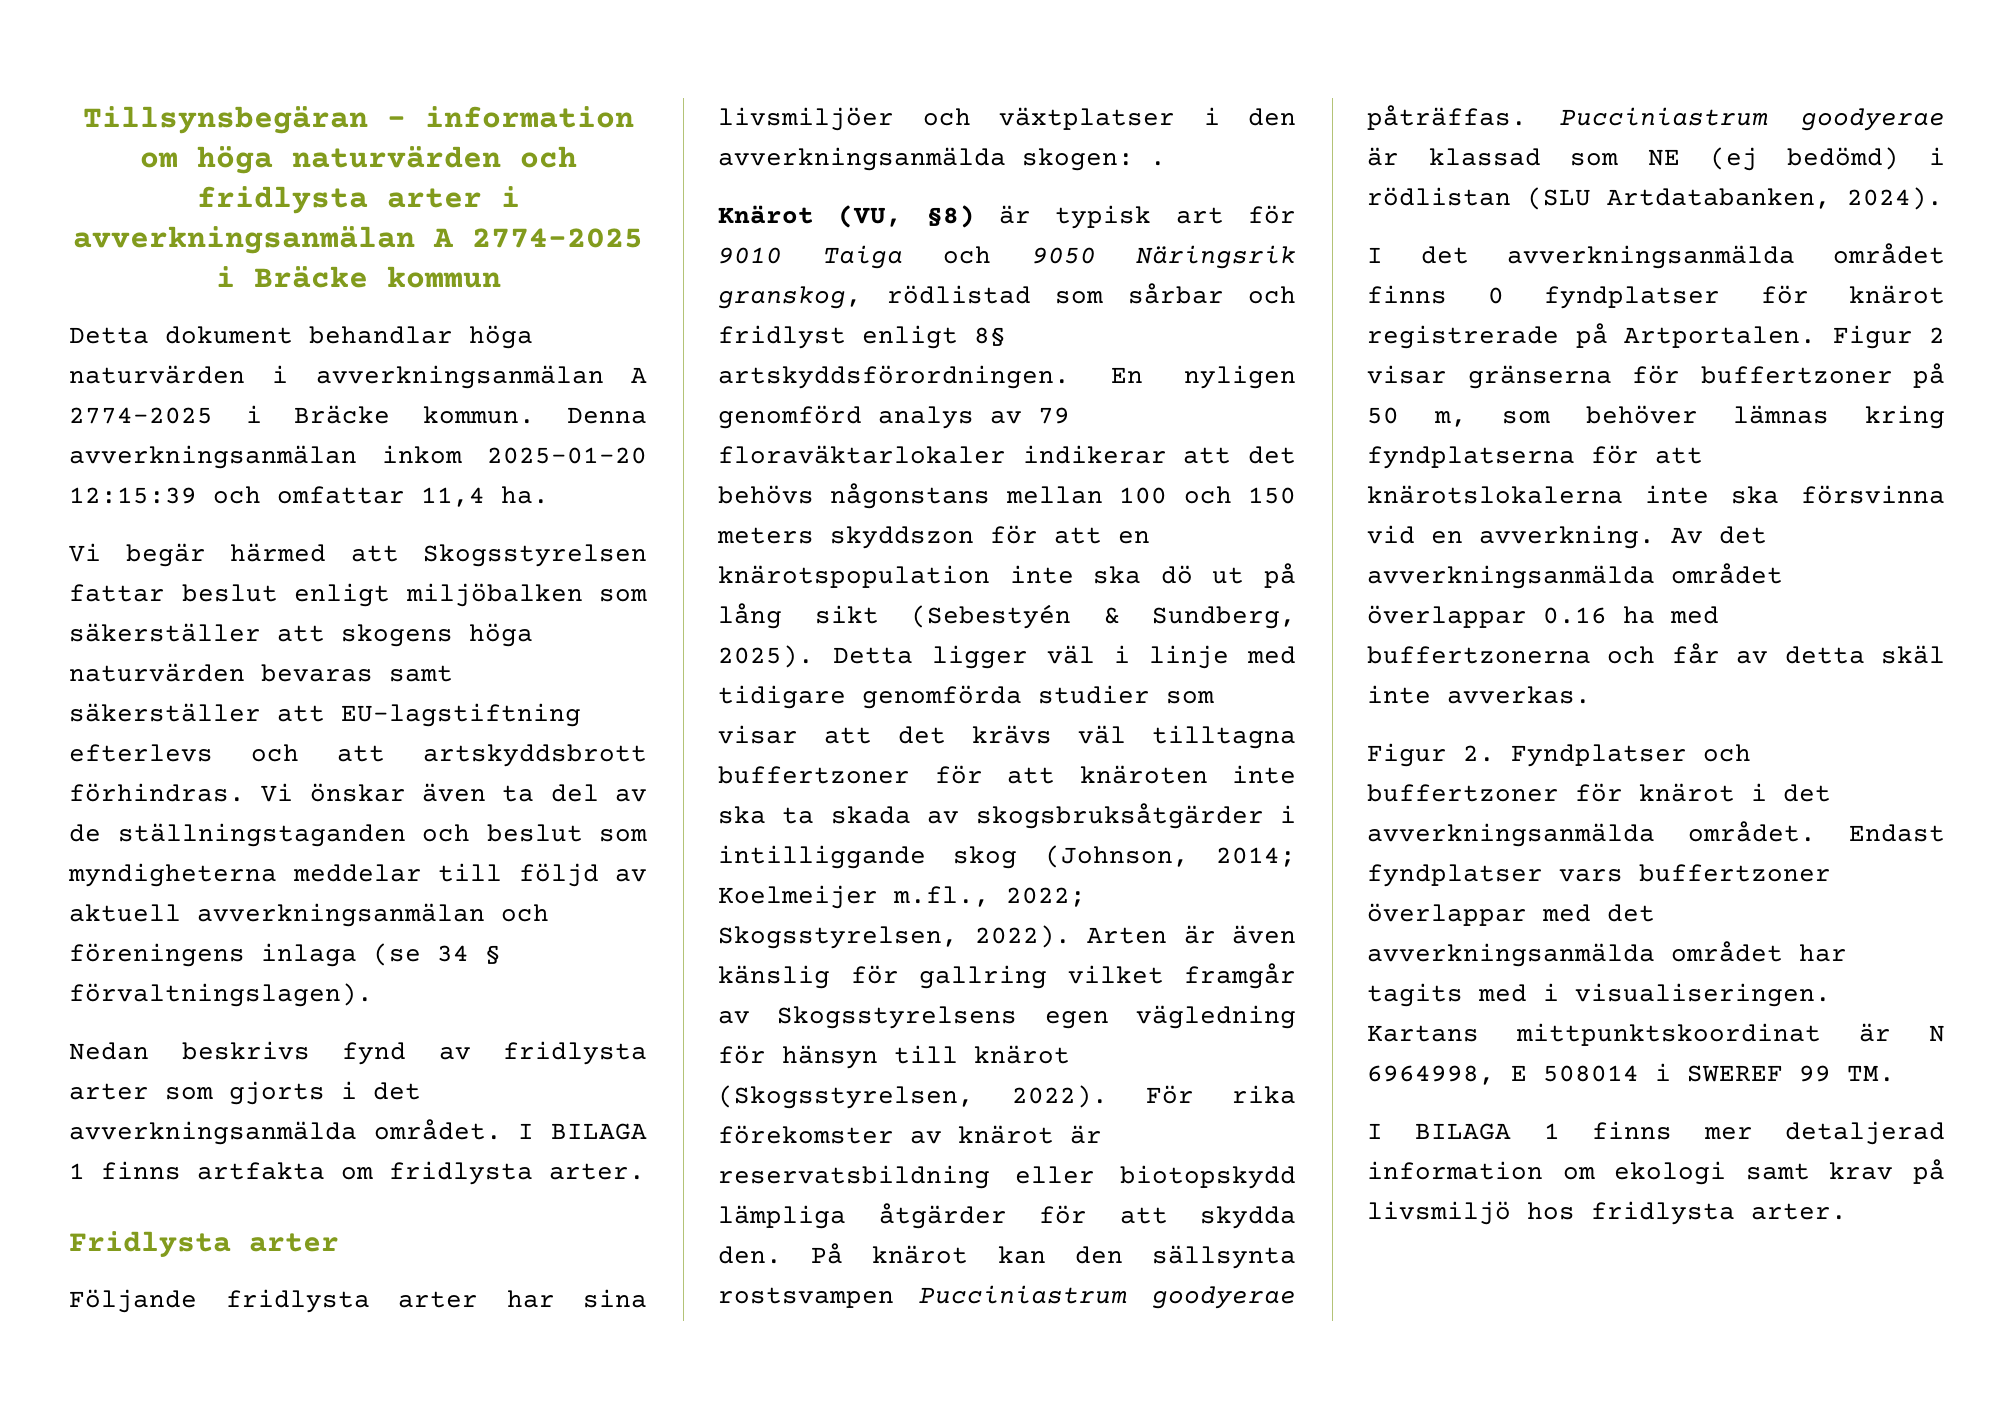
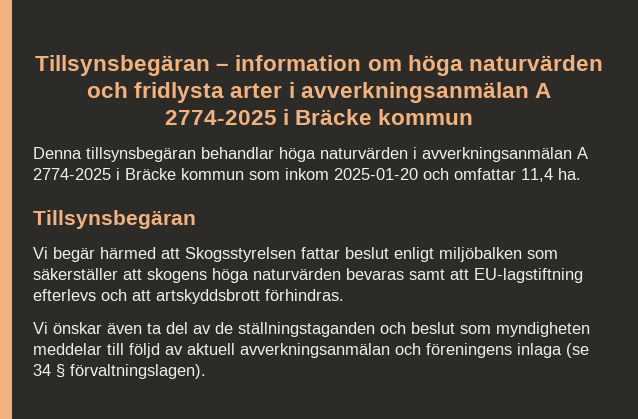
- Detta dokument behandlar höga naturvärden i avverkningsanmälan A 2774-2025 i Bräcke kommun. Denna avverkningsanmälan inkom 2025-01-20 12:15:39 och omfattar 11,4 ha.
+ Denna tillsynsbegäran behandlar höga naturvärden i avverkningsanmälan A 2774-2025 i Bräcke kommun som inkom 2025-01-20 och omfattar 11,4 ha.
+ Tillsynsbegäran
- Vi begär härmed att Skogsstyrelsen fattar beslut enligt miljöbalken som säkerställer att skogens höga naturvärden bevaras samt säkerställer att EU-lagstiftning efterlevs och att artskyddsbrott förhindras. Vi önskar även ta del av de ställningstaganden och beslut som myndigheterna meddelar till följd av aktuell avverkningsanmälan och föreningens inlaga (se 34 § förvaltningslagen).
+ Vi begär härmed att Skogsstyrelsen fattar beslut enligt miljöbalken som säkerställer att skogens höga naturvärden bevaras samt att EU-lagstiftning efterlevs och att artskyddsbrott förhindras.
+ Vi önskar även ta del av de ställningstaganden och beslut som myndigheten meddelar till följd av aktuell avverkningsanmälan och föreningens inlaga (se 34 § förvaltningslagen).
- Nedan beskrivs fynd av fridlysta arter som gjorts i det avverkningsanmälda området. I BILAGA 1 finns artfakta om fridlysta arter.
- Fridlysta arter
- Följande fridlysta arter har sina livsmiljöer och växtplatser i den avverkningsanmälda skogen: .
- Knärot (VU, §8) är typisk art för 9010 Taiga och 9050 Näringsrik granskog, rödlistad som sårbar och fridlyst enligt 8§ artskyddsförordningen. En nyligen genomförd analys av 79 floraväktarlokaler indikerar att det behövs någonstans mellan 100 och 150 meters skyddszon för att en knärotspopulation inte ska dö ut på lång sikt (Sebestyén & Sundberg, 2025). Detta ligger väl i linje med tidigare genomförda studier som visar att det krävs väl tilltagna buffertzoner för att knäroten inte ska ta skada av skogsbruksåtgärder i intilliggande skog (Johnson, 2014; Koelmeijer m.fl., 2022; Skogsstyrelsen, 2022). Arten är även känslig för gallring vilket framgår av Skogsstyrelsens egen vägledning för hänsyn till knärot (Skogsstyrelsen, 2022). För rika förekomster av knärot är reservatsbildning eller biotopskydd lämpliga åtgärder för att skydda den. På knärot kan den sällsynta rostsvampen Pucciniastrum goodyerae påträffas. Pucciniastrum goodyerae är klassad som NE (ej bedömd) i rödlistan (SLU Artdatabanken, 2024).
- I det avverkningsanmälda området finns 0 fyndplatser för knärot registrerade på Artportalen. Figur 2 visar gränserna för buffertzoner på 50 m, som behöver lämnas kring fyndplatserna för att knärotslokalerna inte ska försvinna vid en avverkning. Av det avverkningsanmälda området överlappar 0.16 ha med buffertzonerna och får av detta skäl inte avverkas.
- Figur 2. Fyndplatser och buffertzoner för knärot i det avverkningsanmälda området. Endast fyndplatser vars buffertzoner överlappar med det avverkningsanmälda området har tagits med i visualiseringen. Kartans mittpunktskoordinat är N 6964998, E 508014 i SWEREF 99 TM.
- I BILAGA 1 finns mer detaljerad information om ekologi samt krav på livsmiljö hos fridlysta arter.

